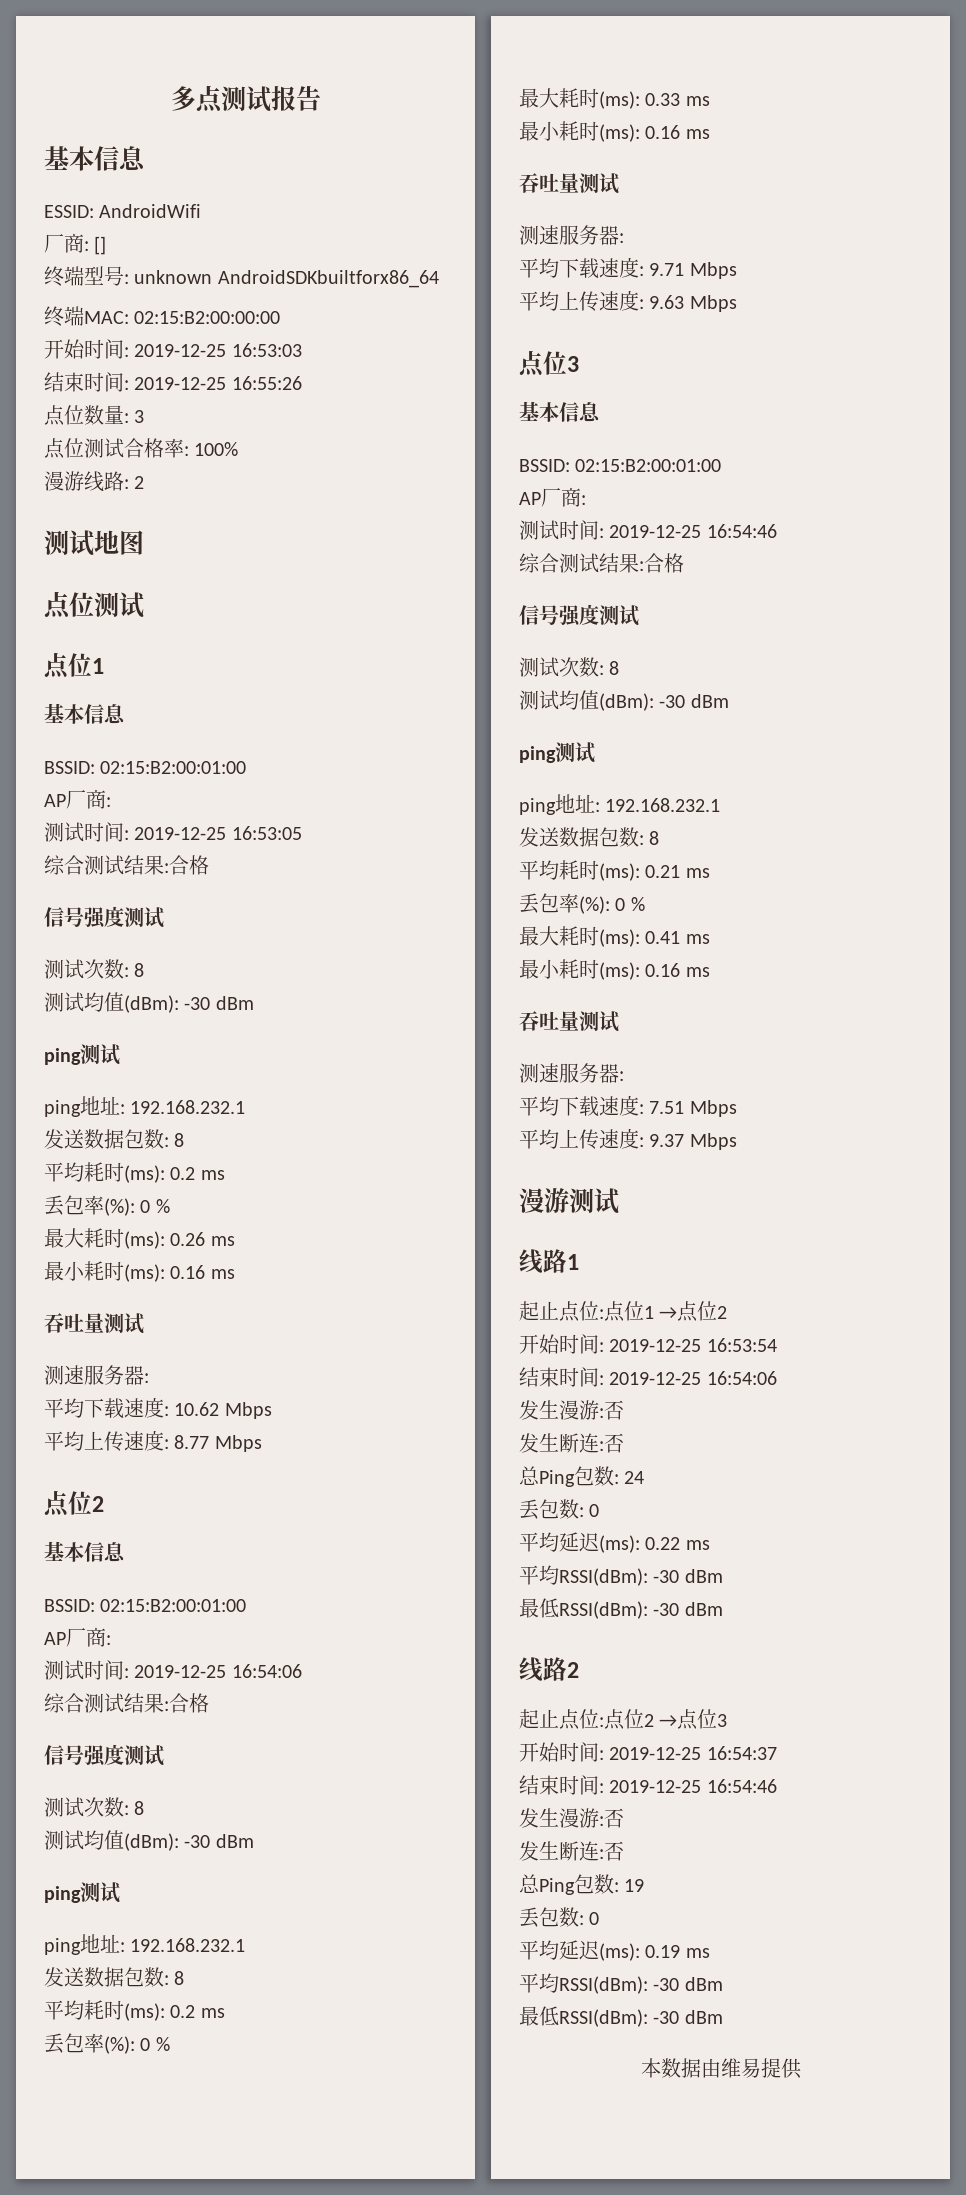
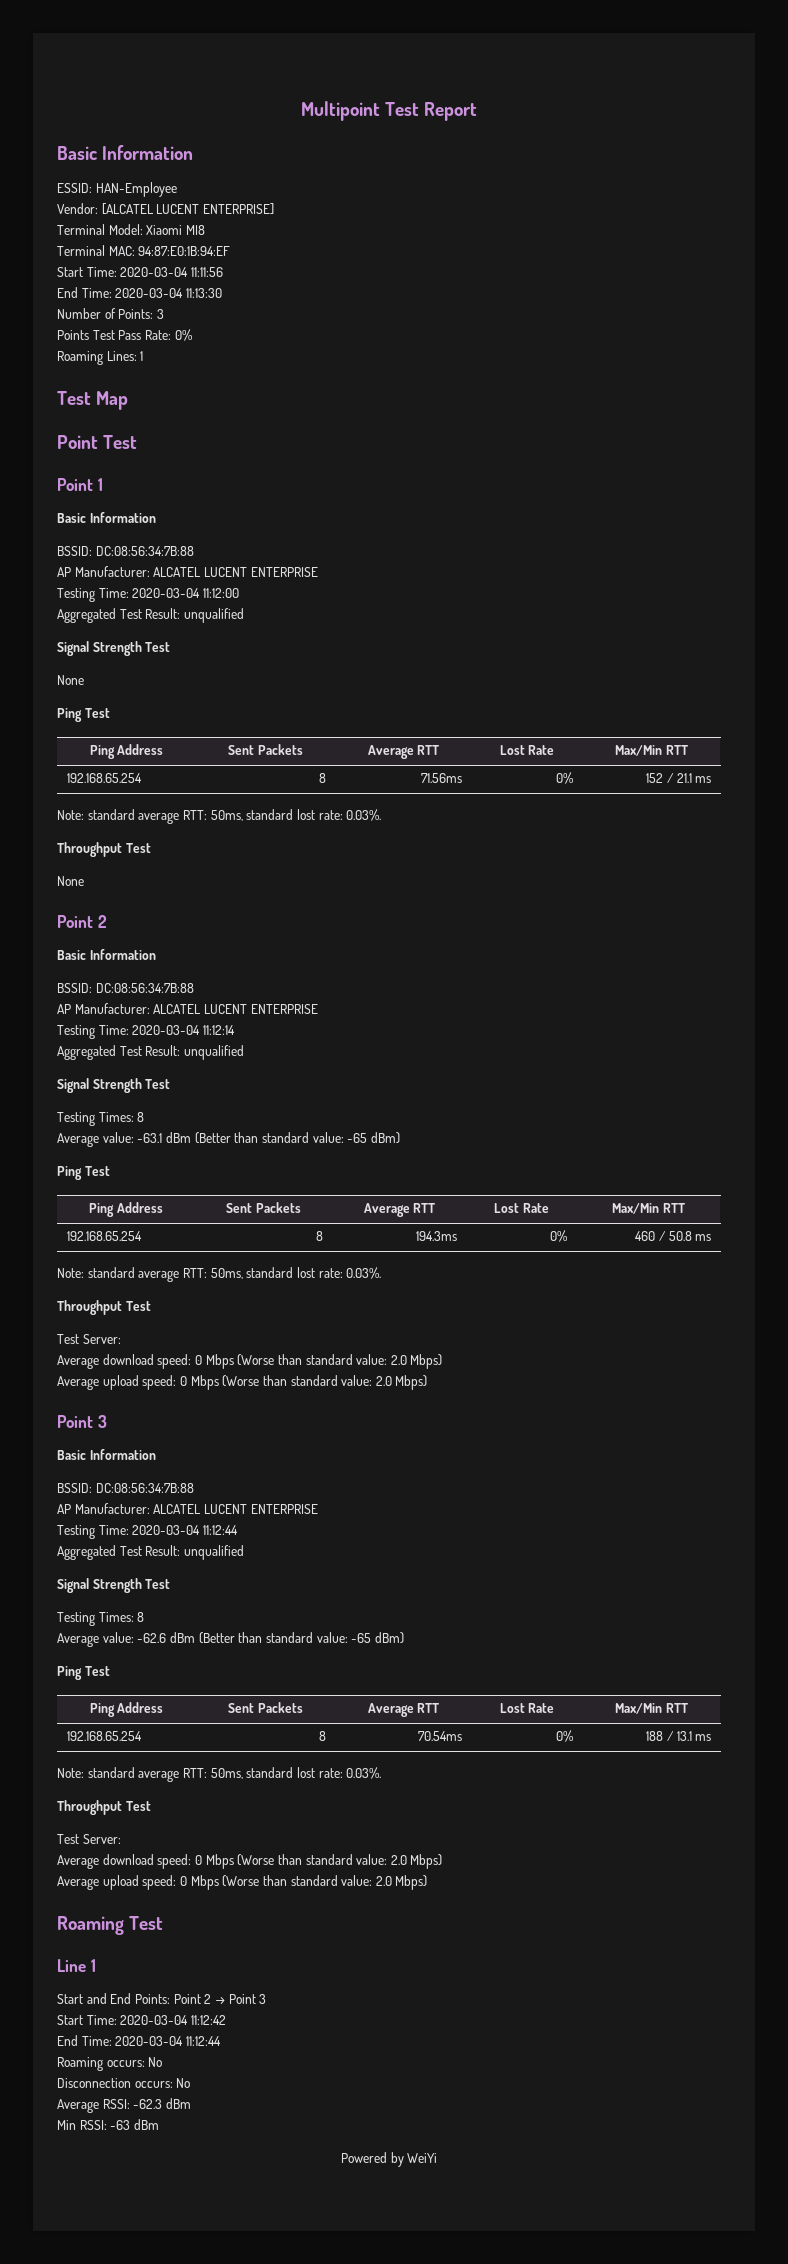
- 多点测试报告
- 基本信息
- ESSID: AndroidWifi
- 厂商: []
- 终端型号: unknown AndroidSDKbuiltforx86_64
- 终端MAC: 02:15:B2:00:00:00
- 开始时间: 2019-12-25 16:53:03
- 结束时间: 2019-12-25 16:55:26
- 点位数量: 3
- 点位测试合格率: 100%
- 漫游线路: 2
- 测试地图
- 点位测试
- 点位1
- 基本信息
- BSSID: 02:15:B2:00:01:00
- AP厂商:
- 测试时间: 2019-12-25 16:53:05
- 综合测试结果:合格
- 信号强度测试
- 测试次数: 8
- 测试均值(dBm): -30 dBm
- ping测试
- ping地址: 192.168.232.1
- 发送数据包数: 8
- 平均耗时(ms): 0.2 ms
- 丢包率(%): 0 %
- 最大耗时(ms): 0.26 ms
- 最小耗时(ms): 0.16 ms
- 吞吐量测试
- 测速服务器:
- 平均下载速度: 10.62 Mbps
- 平均上传速度: 8.77 Mbps
- 点位2
- 基本信息
- BSSID: 02:15:B2:00:01:00
- AP厂商:
- 测试时间: 2019-12-25 16:54:06
- 综合测试结果:合格
- 信号强度测试
- 测试次数: 8
- 测试均值(dBm): -30 dBm
- ping测试
- ping地址: 192.168.232.1
- 发送数据包数: 8
- 平均耗时(ms): 0.2 ms
- 丢包率(%): 0 %
- 最大耗时(ms): 0.33 ms
- 最小耗时(ms): 0.16 ms
- 吞吐量测试
- 测速服务器:
- 平均下载速度: 9.71 Mbps
- 平均上传速度: 9.63 Mbps
- 点位3
- 基本信息
- BSSID: 02:15:B2:00:01:00
- AP厂商:
- 测试时间: 2019-12-25 16:54:46
- 综合测试结果:合格
- 信号强度测试
- 测试次数: 8
- 测试均值(dBm): -30 dBm
- ping测试
- ping地址: 192.168.232.1
- 发送数据包数: 8
- 平均耗时(ms): 0.21 ms
- 丢包率(%): 0 %
- 最大耗时(ms): 0.41 ms
- 最小耗时(ms): 0.16 ms
- 吞吐量测试
- 测速服务器:
- 平均下载速度: 7.51 Mbps
- 平均上传速度: 9.37 Mbps
- 漫游测试
- 线路1
- 起止点位:点位1 →点位2
- 开始时间: 2019-12-25 16:53:54
- 结束时间: 2019-12-25 16:54:06
- 发生漫游:否
- 发生断连:否
- 总Ping包数: 24
- 丢包数: 0
- 平均延迟(ms): 0.22 ms
- 平均RSSI(dBm): -30 dBm
- 最低RSSI(dBm): -30 dBm
- 线路2
- 起止点位:点位2 →点位3
- 开始时间: 2019-12-25 16:54:37
- 结束时间: 2019-12-25 16:54:46
- 发生漫游:否
- 发生断连:否
- 总Ping包数: 19
- 丢包数: 0
- 平均延迟(ms): 0.19 ms
- 平均RSSI(dBm): -30 dBm
- 最低RSSI(dBm): -30 dBm
- 本数据由维易提供
+ Multipoint Test Report
+ Basic Information
+ ESSID: HAN-Employee
+ Vendor: [ALCATEL LUCENT ENTERPRISE]
+ Terminal Model: Xiaomi MI8
+ Terminal MAC: 94:87:E0:1B:94:EF
+ Start Time: 2020-03-04 11:11:56
+ End Time: 2020-03-04 11:13:30
+ Number of Points: 3
+ Points Test Pass Rate: 0%
+ Roaming Lines: 1
+ Test Map
+ Point Test
+ Point 1
+ Basic Information
+ BSSID: DC:08:56:34:7B:88
+ AP Manufacturer: ALCATEL LUCENT ENTERPRISE
+ Testing Time: 2020-03-04 11:12:00
+ Aggregated Test Result: unqualified
+ Signal Strength Test
+ None
+ Ping Test
+ Ping Address | Sent Packets | Average RTT | Lost Rate | Max/Min RTT
+ 192.168.65.254 | 8 | 71.56ms | 0% | 152 / 21.1 ms
+ Note: standard average RTT: 50ms, standard lost rate: 0.03%.
+ Throughput Test
+ None
+ Point 2
+ Basic Information
+ BSSID: DC:08:56:34:7B:88
+ AP Manufacturer: ALCATEL LUCENT ENTERPRISE
+ Testing Time: 2020-03-04 11:12:14
+ Aggregated Test Result: unqualified
+ Signal Strength Test
+ Testing Times: 8
+ Average value: -63.1 dBm (Better than standard value: -65 dBm)
+ Ping Test
+ Ping Address | Sent Packets | Average RTT | Lost Rate | Max/Min RTT
+ 192.168.65.254 | 8 | 194.3ms | 0% | 460 / 50.8 ms
+ Note: standard average RTT: 50ms, standard lost rate: 0.03%.
+ Throughput Test
+ Test Server:
+ Average download speed: 0 Mbps (Worse than standard value: 2.0 Mbps)
+ Average upload speed: 0 Mbps (Worse than standard value: 2.0 Mbps)
+ Point 3
+ Basic Information
+ BSSID: DC:08:56:34:7B:88
+ AP Manufacturer: ALCATEL LUCENT ENTERPRISE
+ Testing Time: 2020-03-04 11:12:44
+ Aggregated Test Result: unqualified
+ Signal Strength Test
+ Testing Times: 8
+ Average value: -62.6 dBm (Better than standard value: -65 dBm)
+ Ping Test
+ Ping Address | Sent Packets | Average RTT | Lost Rate | Max/Min RTT
+ 192.168.65.254 | 8 | 70.54ms | 0% | 188 / 13.1 ms
+ Note: standard average RTT: 50ms, standard lost rate: 0.03%.
+ Throughput Test
+ Test Server:
+ Average download speed: 0 Mbps (Worse than standard value: 2.0 Mbps)
+ Average upload speed: 0 Mbps (Worse than standard value: 2.0 Mbps)
+ Roaming Test
+ Line 1
+ Start and End Points: Point 2 → Point 3
+ Start Time: 2020-03-04 11:12:42
+ End Time: 2020-03-04 11:12:44
+ Roaming occurs: No
+ Disconnection occurs: No
+ Average RSSI: -62.3 dBm
+ Min RSSI: -63 dBm
+ Powered by WeiYi

